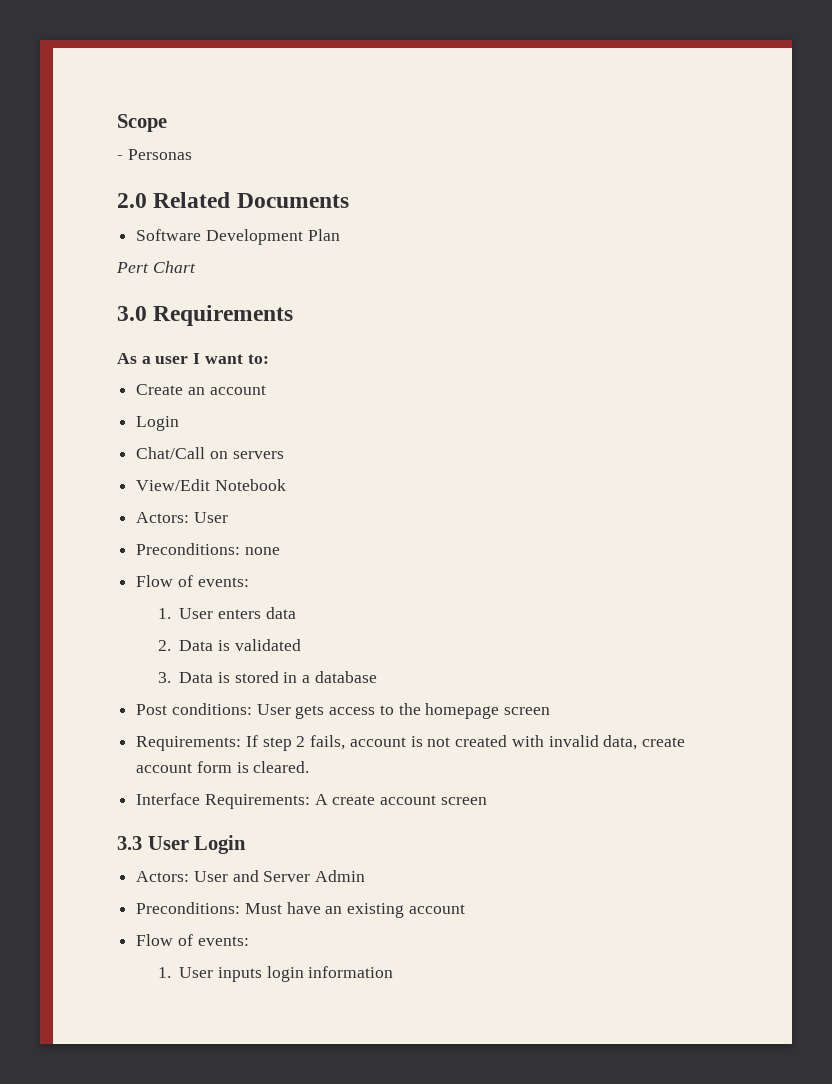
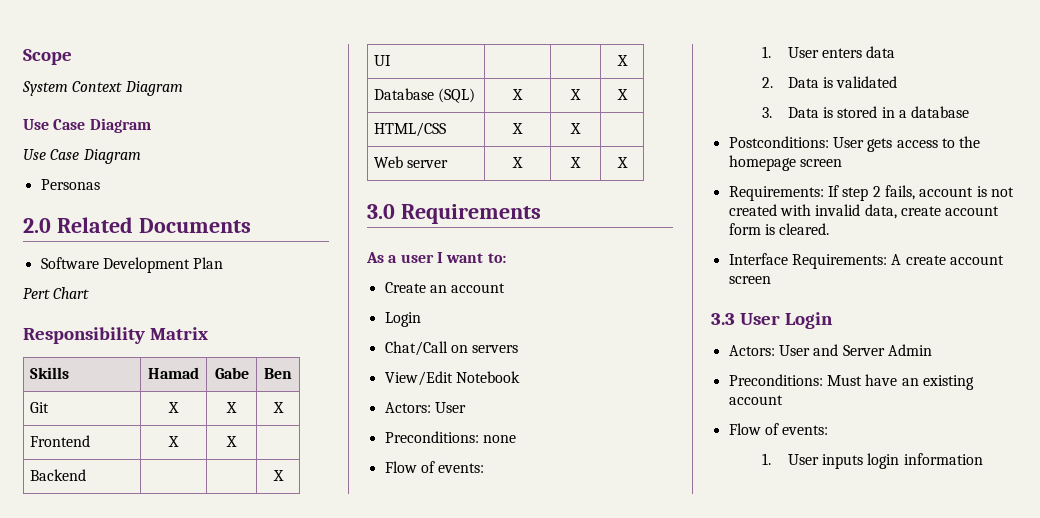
- - Personas
+ System Context Diagram
+ Use Case Diagram
+ Use Case Diagram
+ Personas
+ Responsibility Matrix
+ Skills | Hamad | Gabe | Ben
+ Git | X | X | X
+ Frontend | X | X |
+ Backend | | | X
+ UI | | | X
+ Database (SQL) | X | X | X
+ HTML/CSS | X | X |
+ Web server | X | X | X
- Post conditions: User gets access to the homepage screen
+ Postconditions: User gets access to the homepage screen

